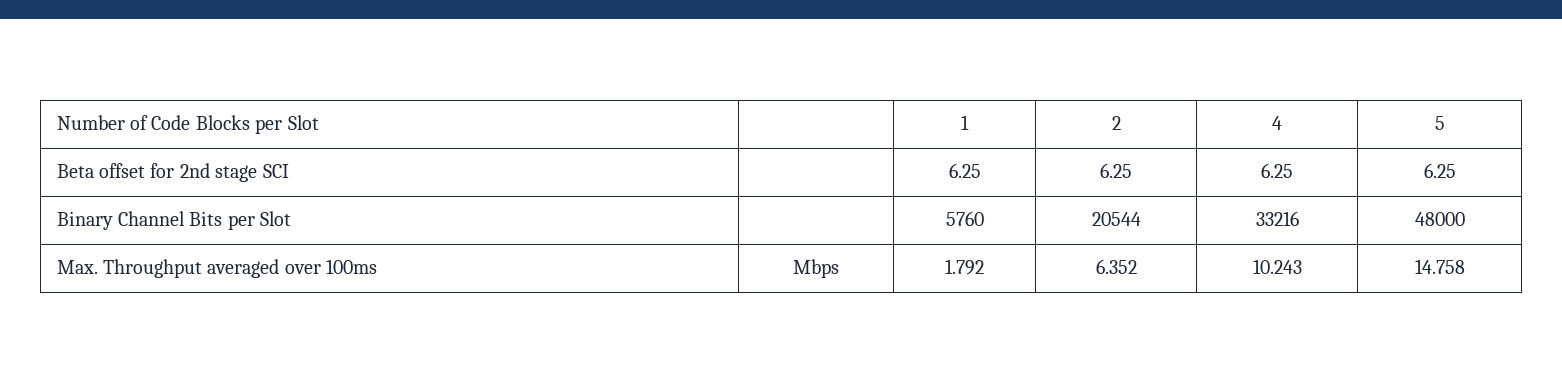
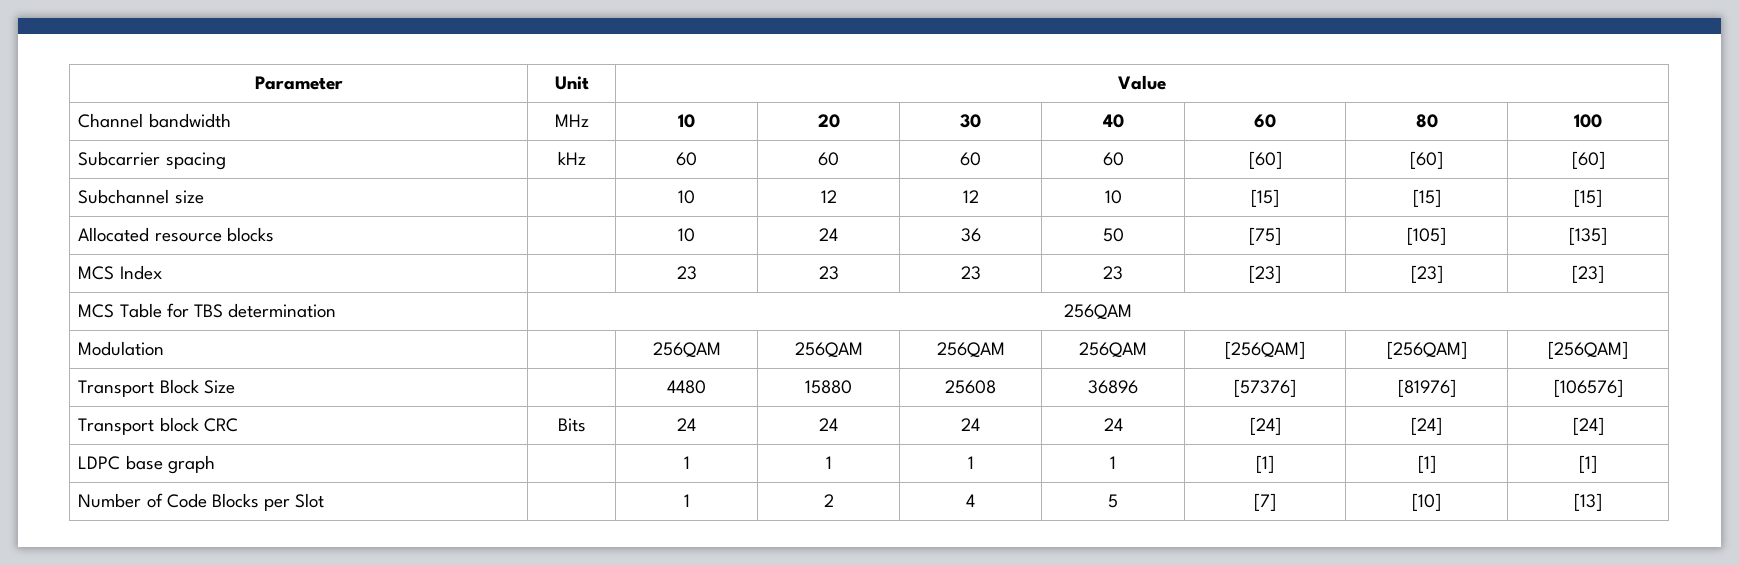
+ Parameter | Unit | Value
+ Channel bandwidth | MHz | 10 | 20 | 30 | 40 | 60 | 80 | 100
+ Subcarrier spacing | kHz | 60 | 60 | 60 | 60 | [60] | [60] | [60]
+ Subchannel size | | 10 | 12 | 12 | 10 | [15] | [15] | [15]
+ Allocated resource blocks | | 10 | 24 | 36 | 50 | [75] | [105] | [135]
+ MCS Index | | 23 | 23 | 23 | 23 | [23] | [23] | [23]
+ MCS Table for TBS determination | 256QAM
+ Modulation | | 256QAM | 256QAM | 256QAM | 256QAM | [256QAM] | [256QAM] | [256QAM]
+ Transport Block Size | | 4480 | 15880 | 25608 | 36896 | [57376] | [81976] | [106576]
+ Transport block CRC | Bits | 24 | 24 | 24 | 24 | [24] | [24] | [24]
+ LDPC base graph | | 1 | 1 | 1 | 1 | [1] | [1] | [1]
- Number of Code Blocks per Slot | | 1 | 2 | 4 | 5
- Beta offset for 2nd stage SCI | | 6.25 | 6.25 | 6.25 | 6.25
- Binary Channel Bits per Slot | | 5760 | 20544 | 33216 | 48000
- Max. Throughput averaged over 100ms | Mbps | 1.792 | 6.352 | 10.243 | 14.758
+ Number of Code Blocks per Slot | | 1 | 2 | 4 | 5 | [7] | [10] | [13]

